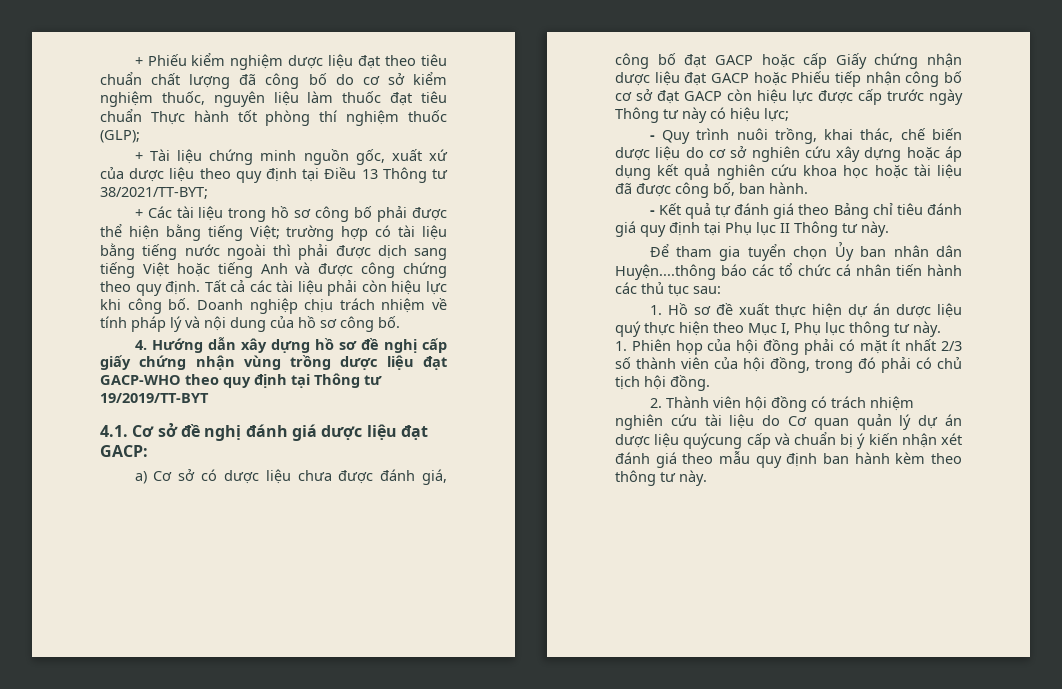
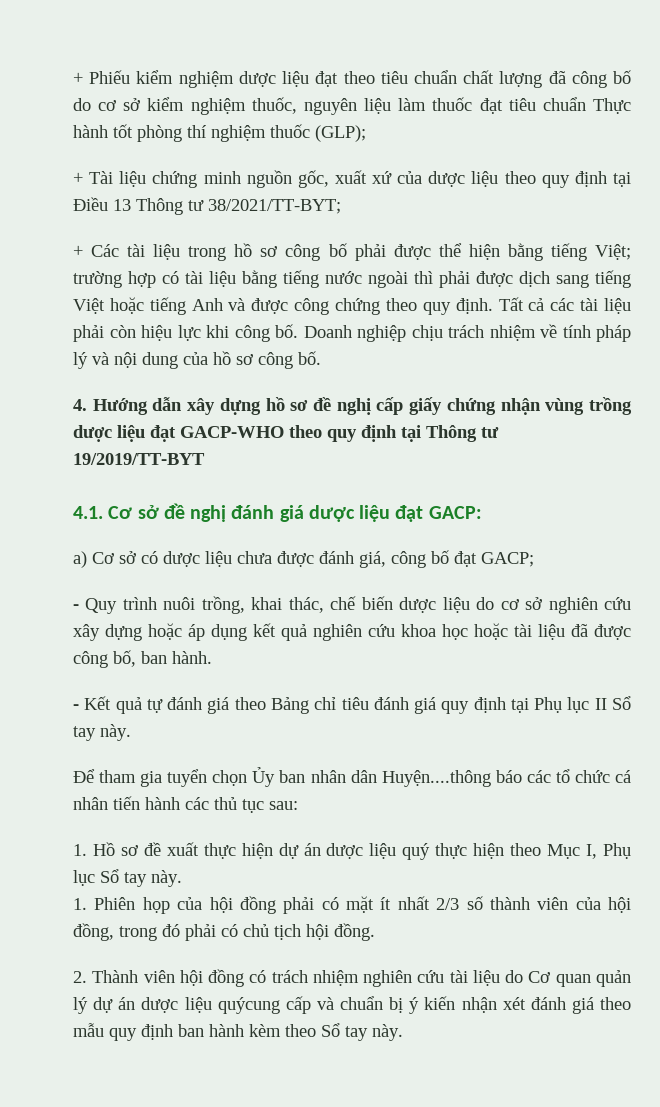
- a) Cơ sở có dược liệu chưa được đánh giá, công bố đạt GACP hoặc cấp Giấy chứng nhận dược liệu đạt GACP hoặc Phiếu tiếp nhận công bố cơ sở đạt GACP còn hiệu lực được cấp trước ngày Thông tư này có hiệu lực;
+ a) Cơ sở có dược liệu chưa được đánh giá, công bố đạt GACP;
- - Kết quả tự đánh giá theo Bảng chỉ tiêu đánh giá quy định tại Phụ lục II Thông tư này.
+ - Kết quả tự đánh giá theo Bảng chỉ tiêu đánh giá quy định tại Phụ lục II Sổ tay này.
- 1. Hồ sơ đề xuất thực hiện dự án dược liệu quý thực hiện theo Mục I, Phụ lục thông tư này.
+ 1. Hồ sơ đề xuất thực hiện dự án dược liệu quý thực hiện theo Mục I, Phụ lục Sổ tay này.
- 2. Thành viên hội đồng có trách nhiệm nghiên cứu tài liệu do Cơ quan quản lý dự án dược liệu quýcung cấp và chuẩn bị ý kiến nhận xét đánh giá theo mẫu quy định ban hành kèm theo thông tư này.
+ 2. Thành viên hội đồng có trách nhiệm nghiên cứu tài liệu do Cơ quan quản lý dự án dược liệu quýcung cấp và chuẩn bị ý kiến nhận xét đánh giá theo mẫu quy định ban hành kèm theo Sổ tay này.

